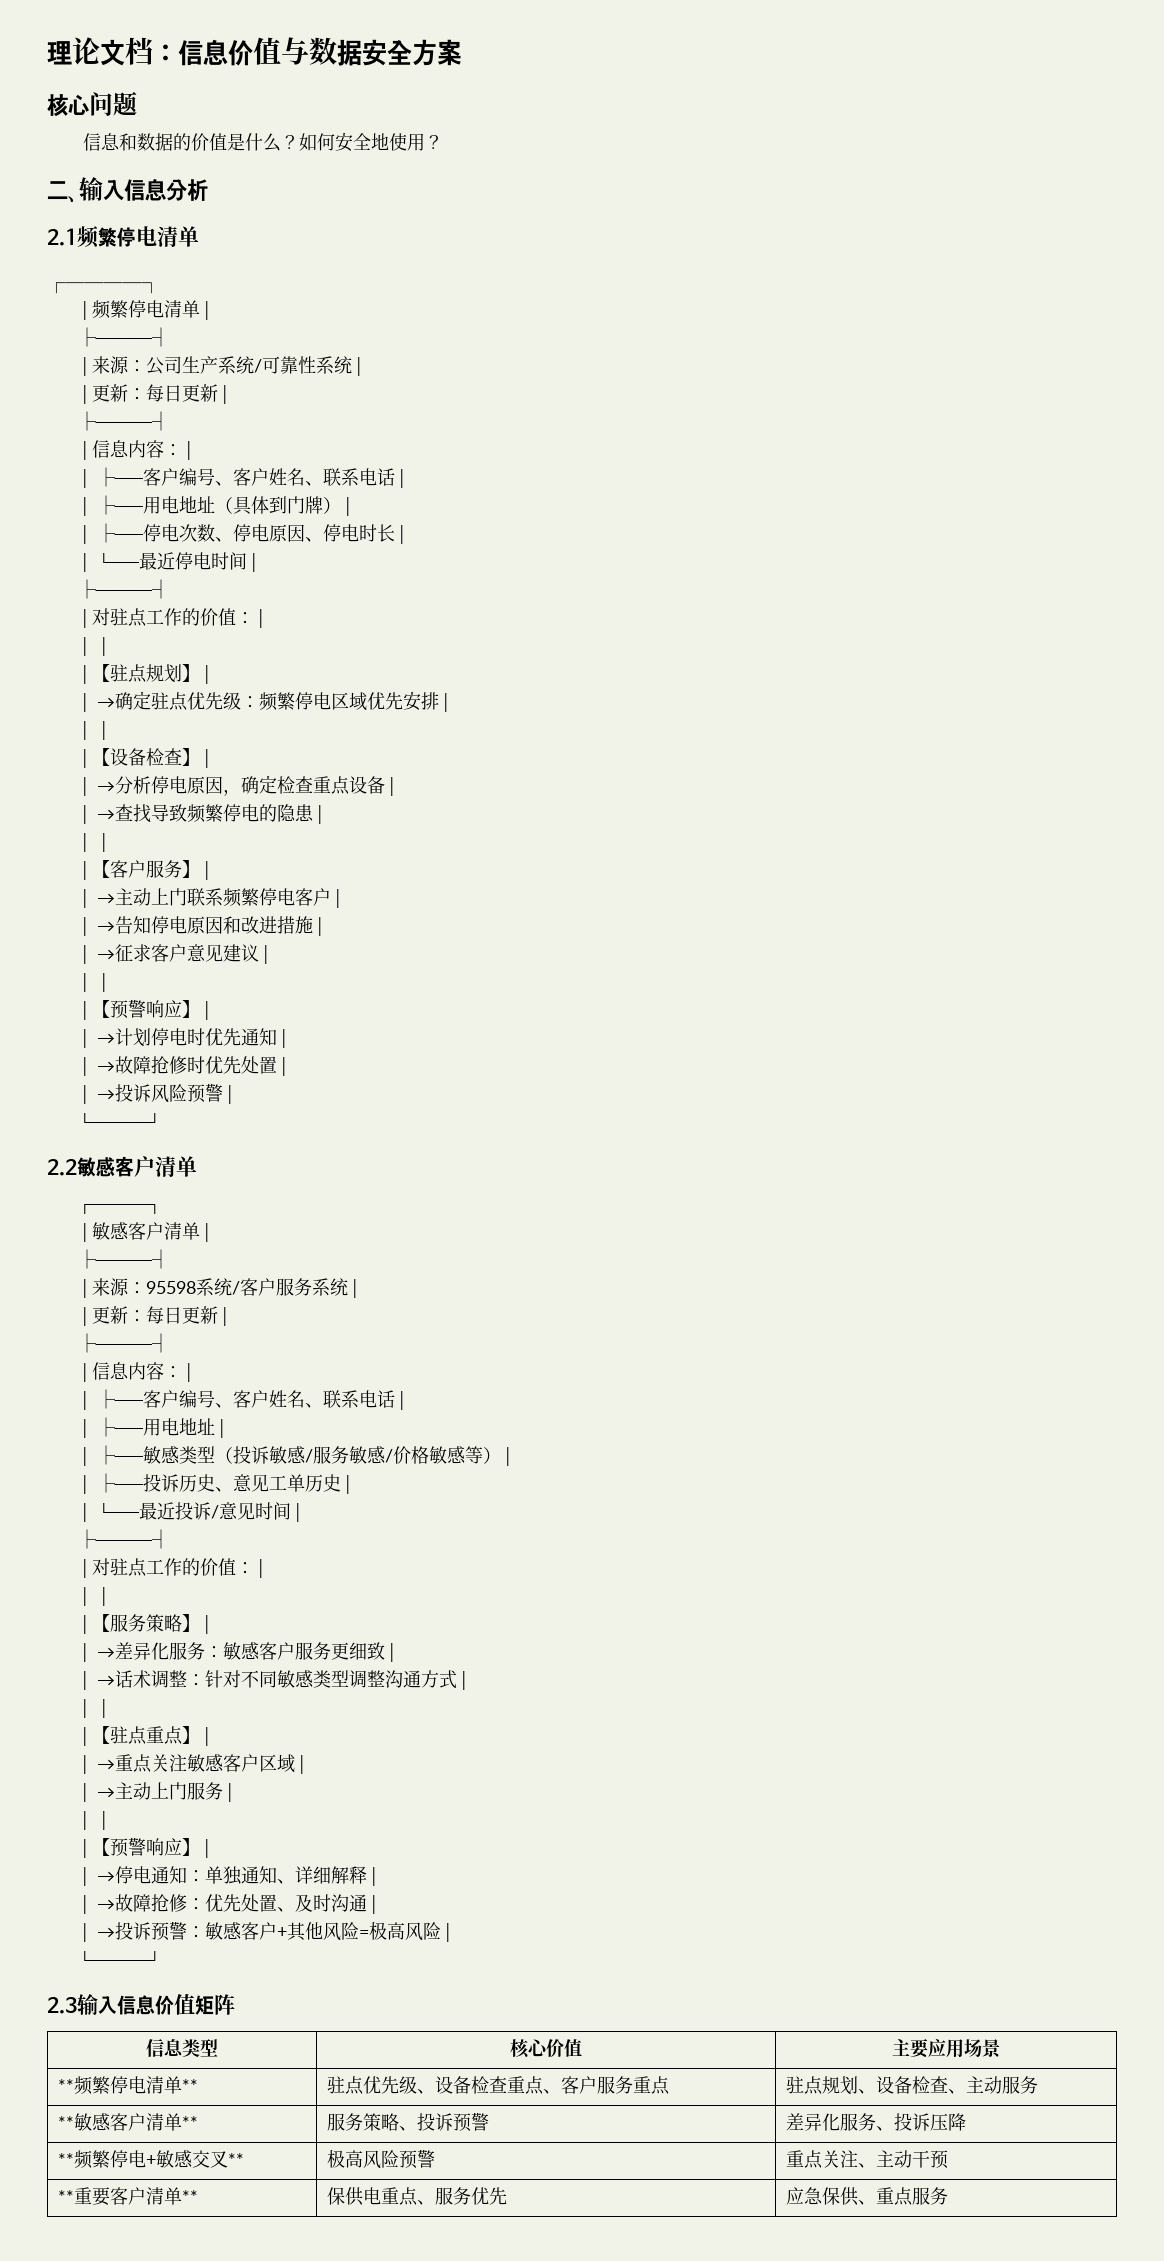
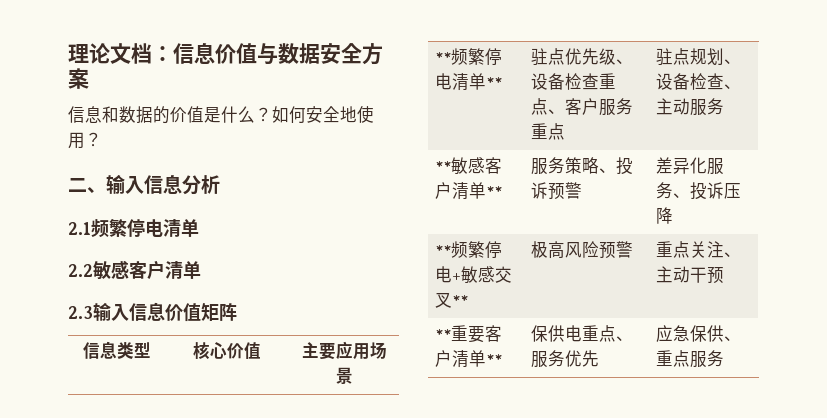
- 核心问题
  2.1频繁停电清单
- ┌────┐
- │频繁停电清单│
- ├────┤
- │来源：公司生产系统/可靠性系统│
- │更新：每日更新│
- ├────┤
- │信息内容：│
- │ ├──客户编号、客户姓名、联系电话│
- │ ├──用电地址（具体到门牌）│
- │ ├──停电次数、停电原因、停电时长│
- │ └──最近停电时间│
- ├────┤
- │对驻点工作的价值：│
- │ │
- │【驻点规划】│
- │ →确定驻点优先级：频繁停电区域优先安排│
- │ │
- │【设备检查】│
- │ →分析停电原因，确定检查重点设备│
- │ →查找导致频繁停电的隐患│
- │ │
- │【客户服务】│
- │ →主动上门联系频繁停电客户│
- │ →告知停电原因和改进措施│
- │ →征求客户意见建议│
- │ │
- │【预警响应】│
- │ →计划停电时优先通知│
- │ →故障抢修时优先处置│
- │ →投诉风险预警│
- └────┘
  2.2敏感客户清单
- ┌────┐
- │敏感客户清单│
- ├────┤
- │来源：95598系统/客户服务系统│
- │更新：每日更新│
- ├────┤
- │信息内容：│
- │ ├──客户编号、客户姓名、联系电话│
- │ ├──用电地址│
- │ ├──敏感类型（投诉敏感/服务敏感/价格敏感等）│
- │ ├──投诉历史、意见工单历史│
- │ └──最近投诉/意见时间│
- ├────┤
- │对驻点工作的价值：│
- │ │
- │【服务策略】│
- │ →差异化服务：敏感客户服务更细致│
- │ →话术调整：针对不同敏感类型调整沟通方式│
- │ │
- │【驻点重点】│
- │ →重点关注敏感客户区域│
- │ →主动上门服务│
- │ │
- │【预警响应】│
- │ →停电通知：单独通知、详细解释│
- │ →故障抢修：优先处置、及时沟通│
- │ →投诉预警：敏感客户+其他风险=极高风险│
- └────┘

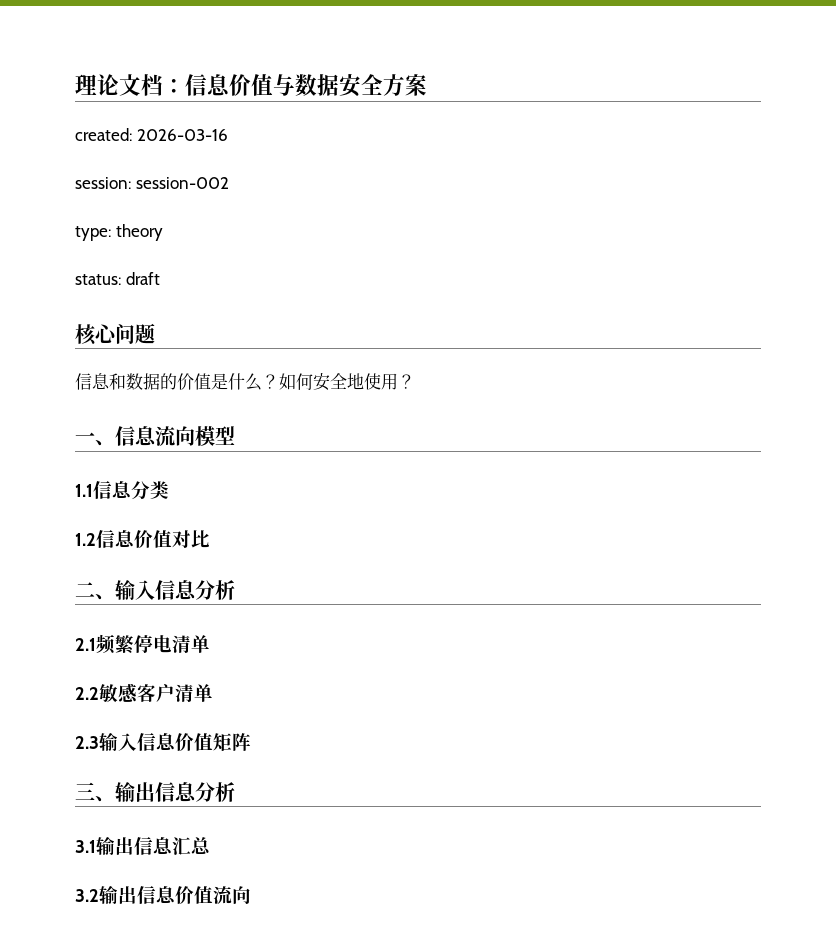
+ created: 2026-03-16
+ session: session-002
+ type: theory
+ status: draft
+ 核心问题
+ 一、信息流向模型
+ 1.1信息分类
+ 1.2信息价值对比
- 信息类型 | 核心价值 | 主要应用场景
- **频繁停电清单** | 驻点优先级、设备检查重点、客户服务重点 | 驻点规划、设备检查、主动服务
- **敏感客户清单** | 服务策略、投诉预警 | 差异化服务、投诉压降
- **频繁停电+敏感交叉** | 极高风险预警 | 重点关注、主动干预
- **重要客户清单** | 保供电重点、服务优先 | 应急保供、重点服务
+ 三、输出信息分析
+ 3.1输出信息汇总
+ 3.2输出信息价值流向

